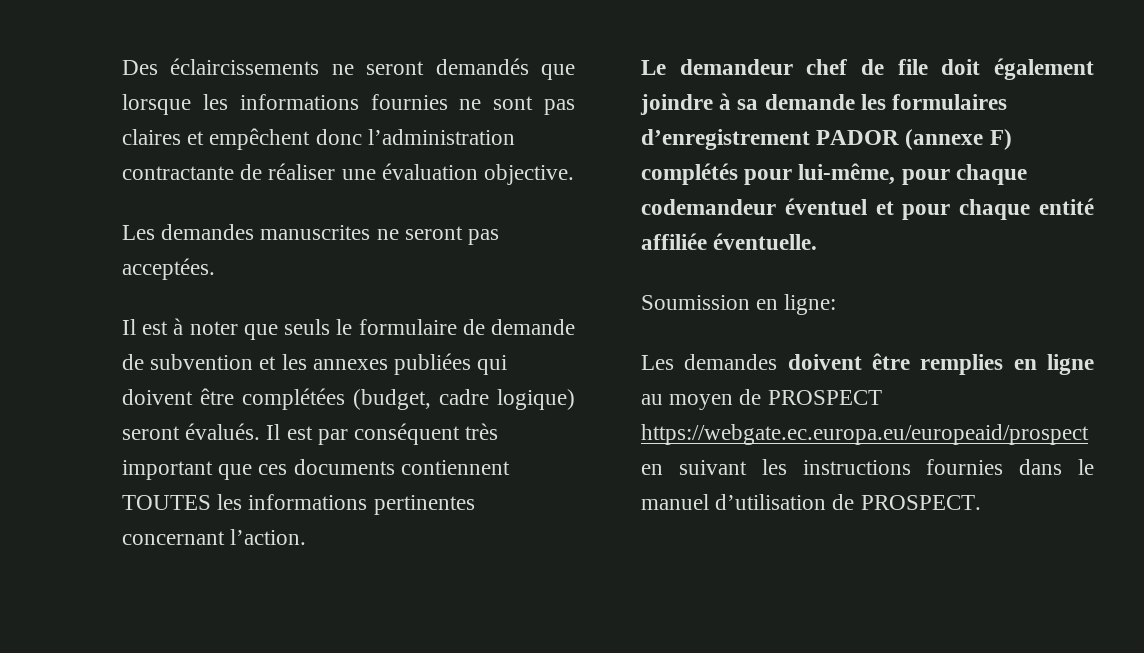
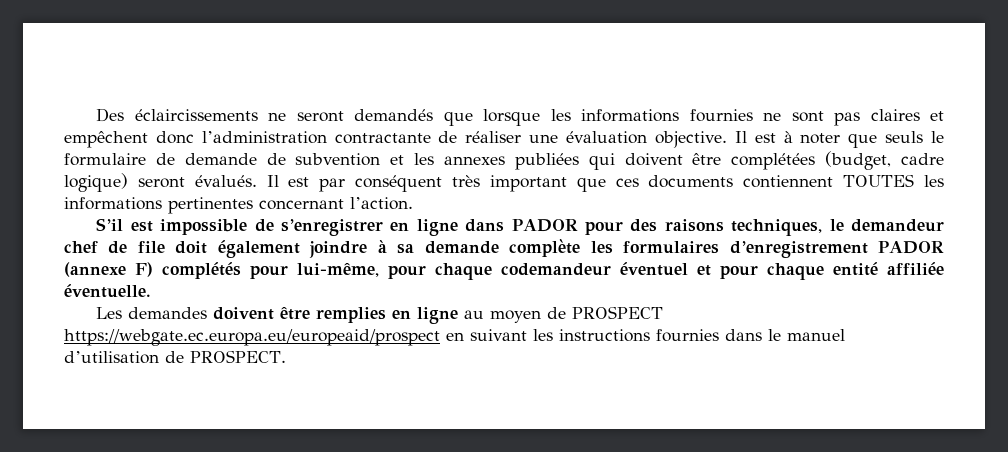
- Des éclaircissements ne seront demandés que lorsque les informations fournies ne sont pas claires et empêchent donc l’administration contractante de réaliser une évaluation objective.
- Les demandes manuscrites ne seront pas acceptées.
- Il est à noter que seuls le formulaire de demande de subvention et les annexes publiées qui doivent être complétées (budget, cadre logique) seront évalués.
+ Des éclaircissements ne seront demandés que lorsque les informations fournies ne sont pas claires et empêchent donc l’administration contractante de réaliser une évaluation objective. Il est à noter que seuls le formulaire de demande de subvention et les annexes publiées qui doivent être complétées (budget, cadre logique) seront évalués.
- Le demandeur chef de file doit également joindre à sa demande les formulaires d’enregistrement PADOR (annexe F) complétés pour lui-même, pour chaque codemandeur éventuel et pour chaque entité affiliée éventuelle.
+ S’il est impossible de s’enregistrer en ligne dans PADOR pour des raisons techniques, le demandeur chef de file doit également joindre à sa demande complète les formulaires d’enregistrement PADOR (annexe F) complétés pour lui-même, pour chaque codemandeur éventuel et pour chaque entité affiliée éventuelle.
- Soumission en ligne:

